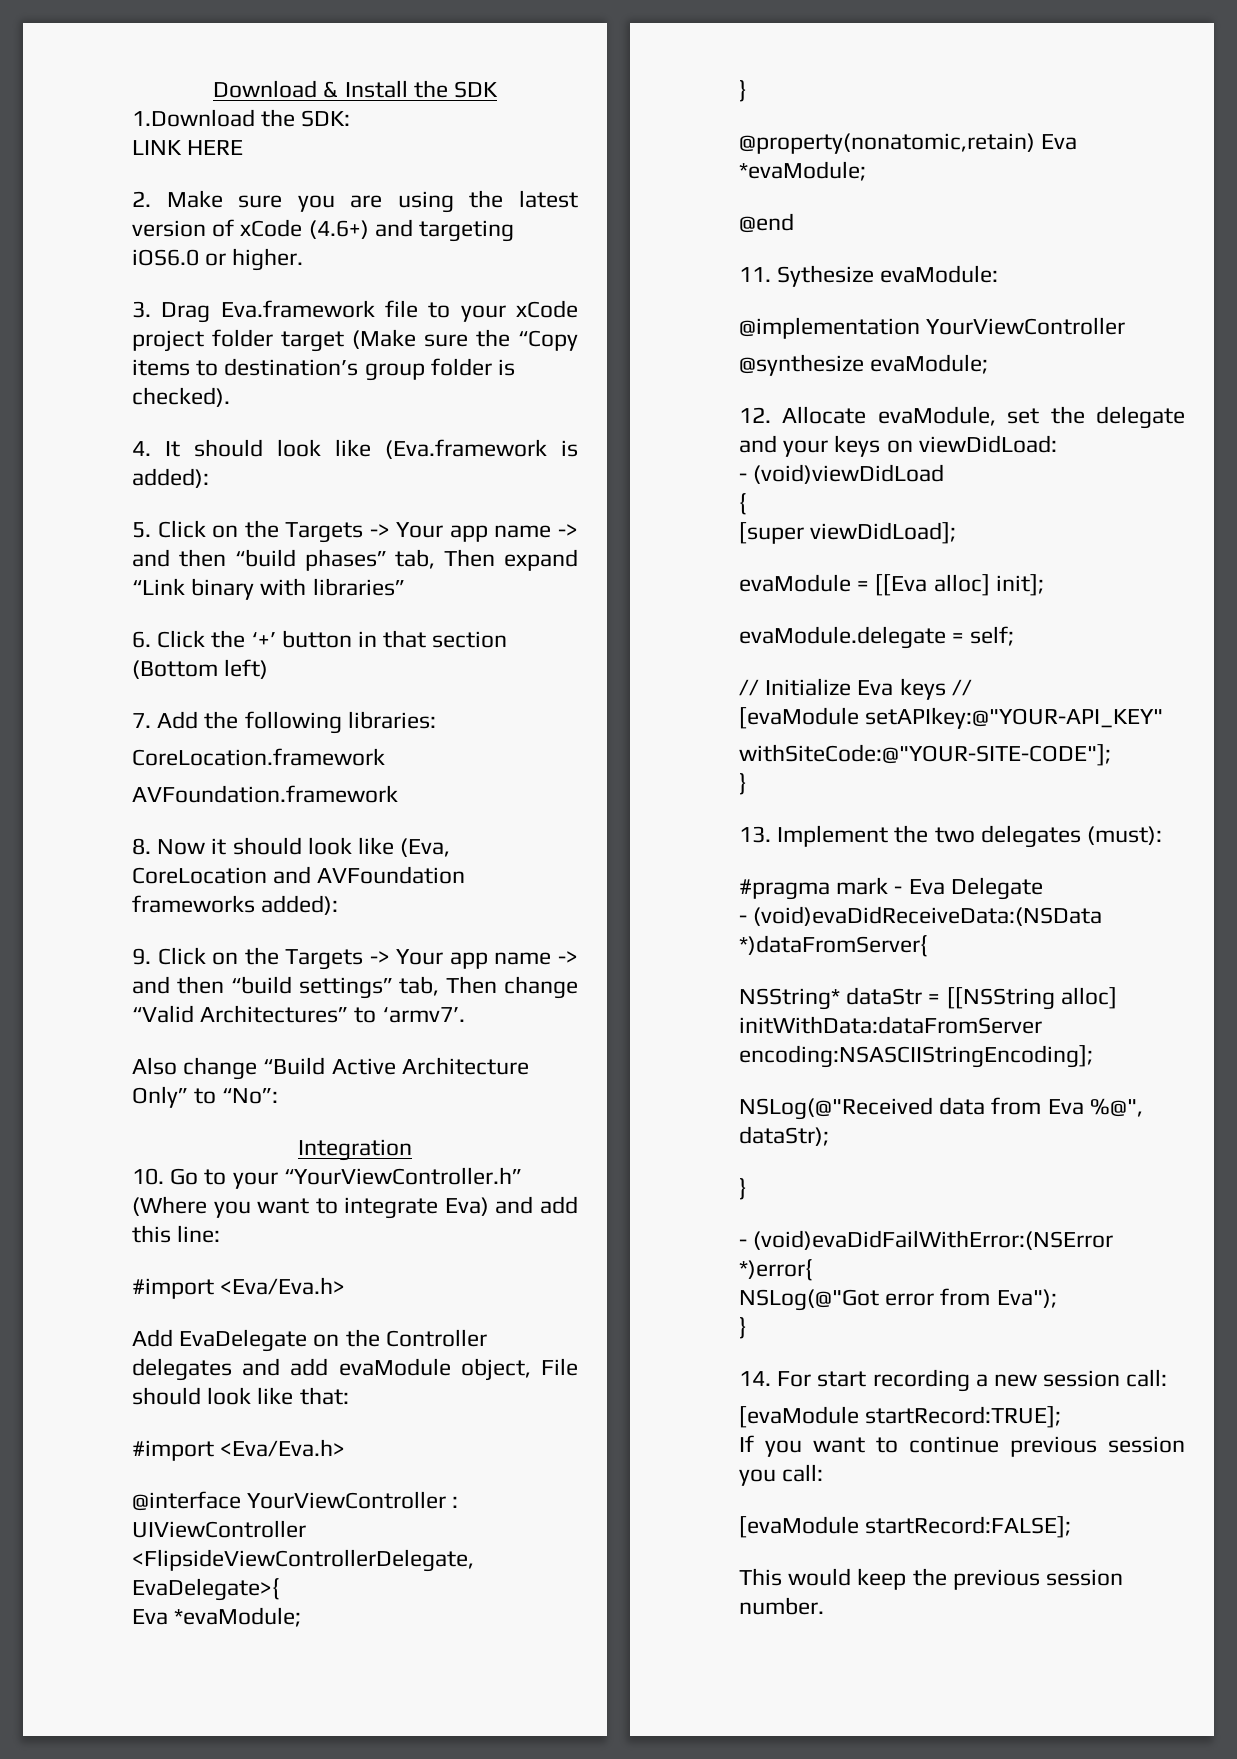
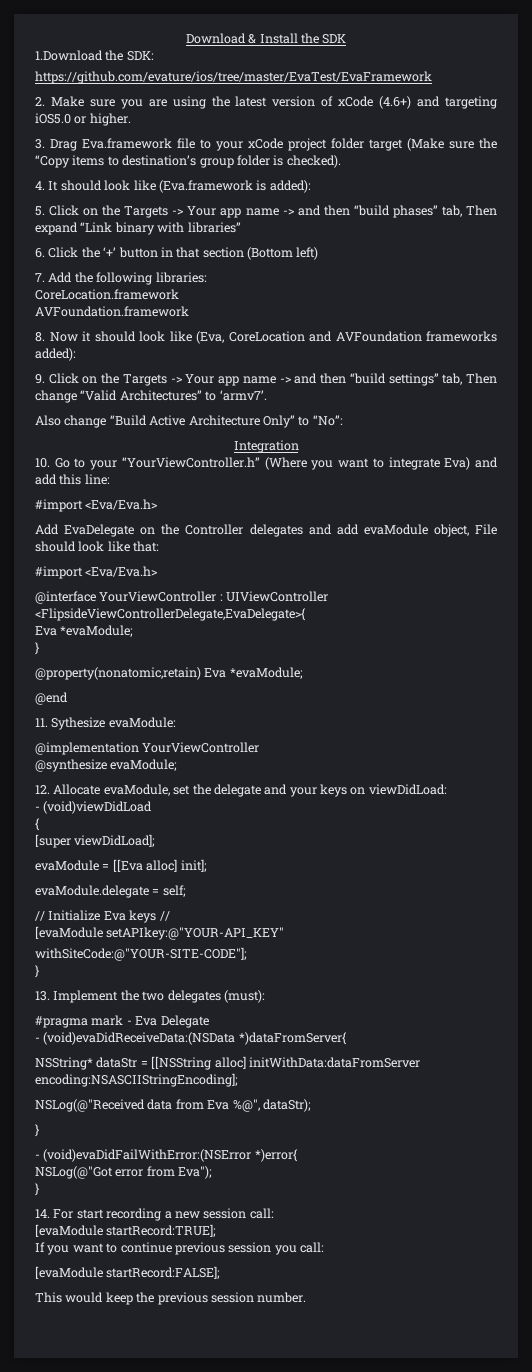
- LINK HERE
+ https://github.com/evature/ios/tree/master/EvaTest/EvaFramework
- 2. Make sure you are using the latest version of xCode (4.6+) and targeting iOS6.0 or higher.
+ 2. Make sure you are using the latest version of xCode (4.6+) and targeting iOS5.0 or higher.

